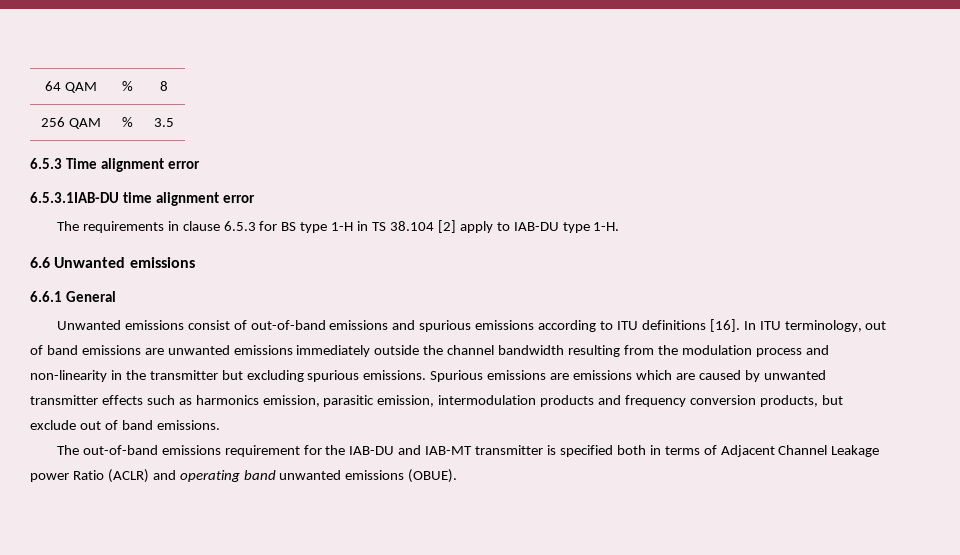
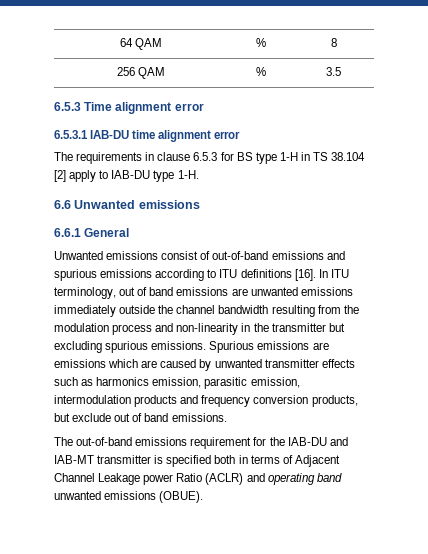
- 6.5.3.1IAB-DU time alignment error
+ 6.5.3.1 IAB-DU time alignment error

